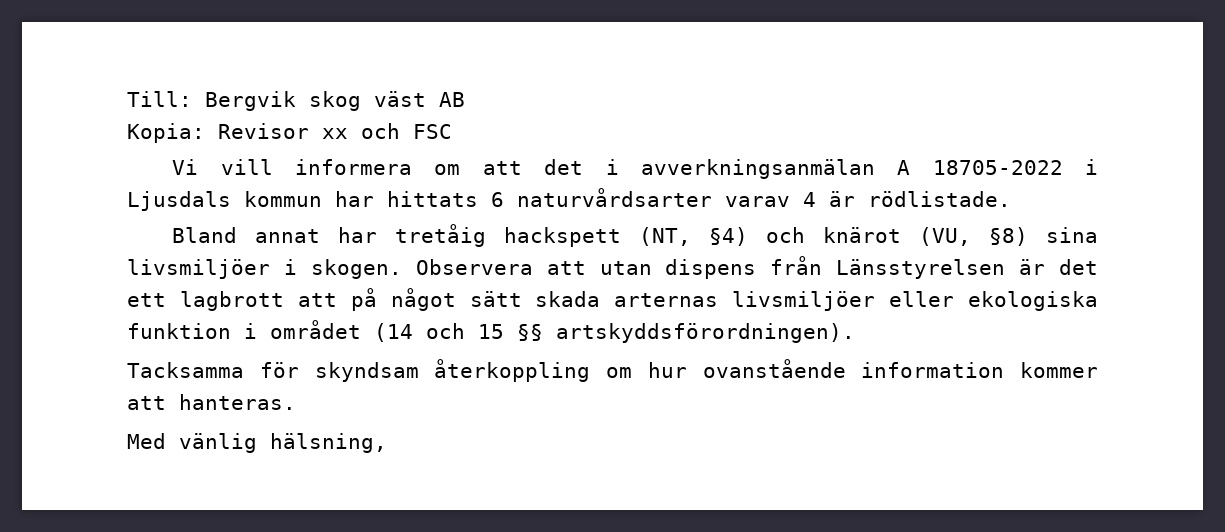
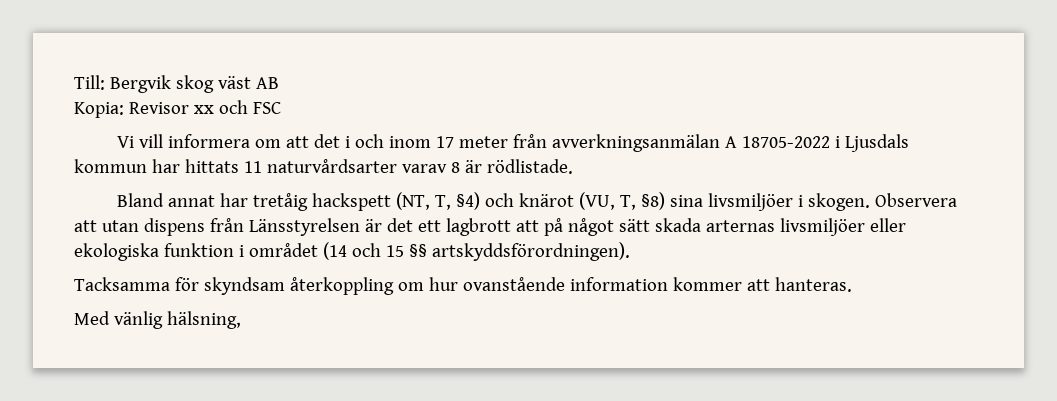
- Vi vill informera om att det i avverkningsanmälan A 18705-2022 i Ljusdals kommun har hittats 6 naturvårdsarter varav 4 är rödlistade.
+ Vi vill informera om att det i och inom 17 meter från avverkningsanmälan A 18705-2022 i Ljusdals kommun har hittats 11 naturvårdsarter varav 8 är rödlistade.
- Bland annat har tretåig hackspett (NT, §4) och knärot (VU, §8) sina livsmiljöer i skogen.
+ Bland annat har tretåig hackspett (NT, T, §4) och knärot (VU, T, §8) sina livsmiljöer i skogen.

